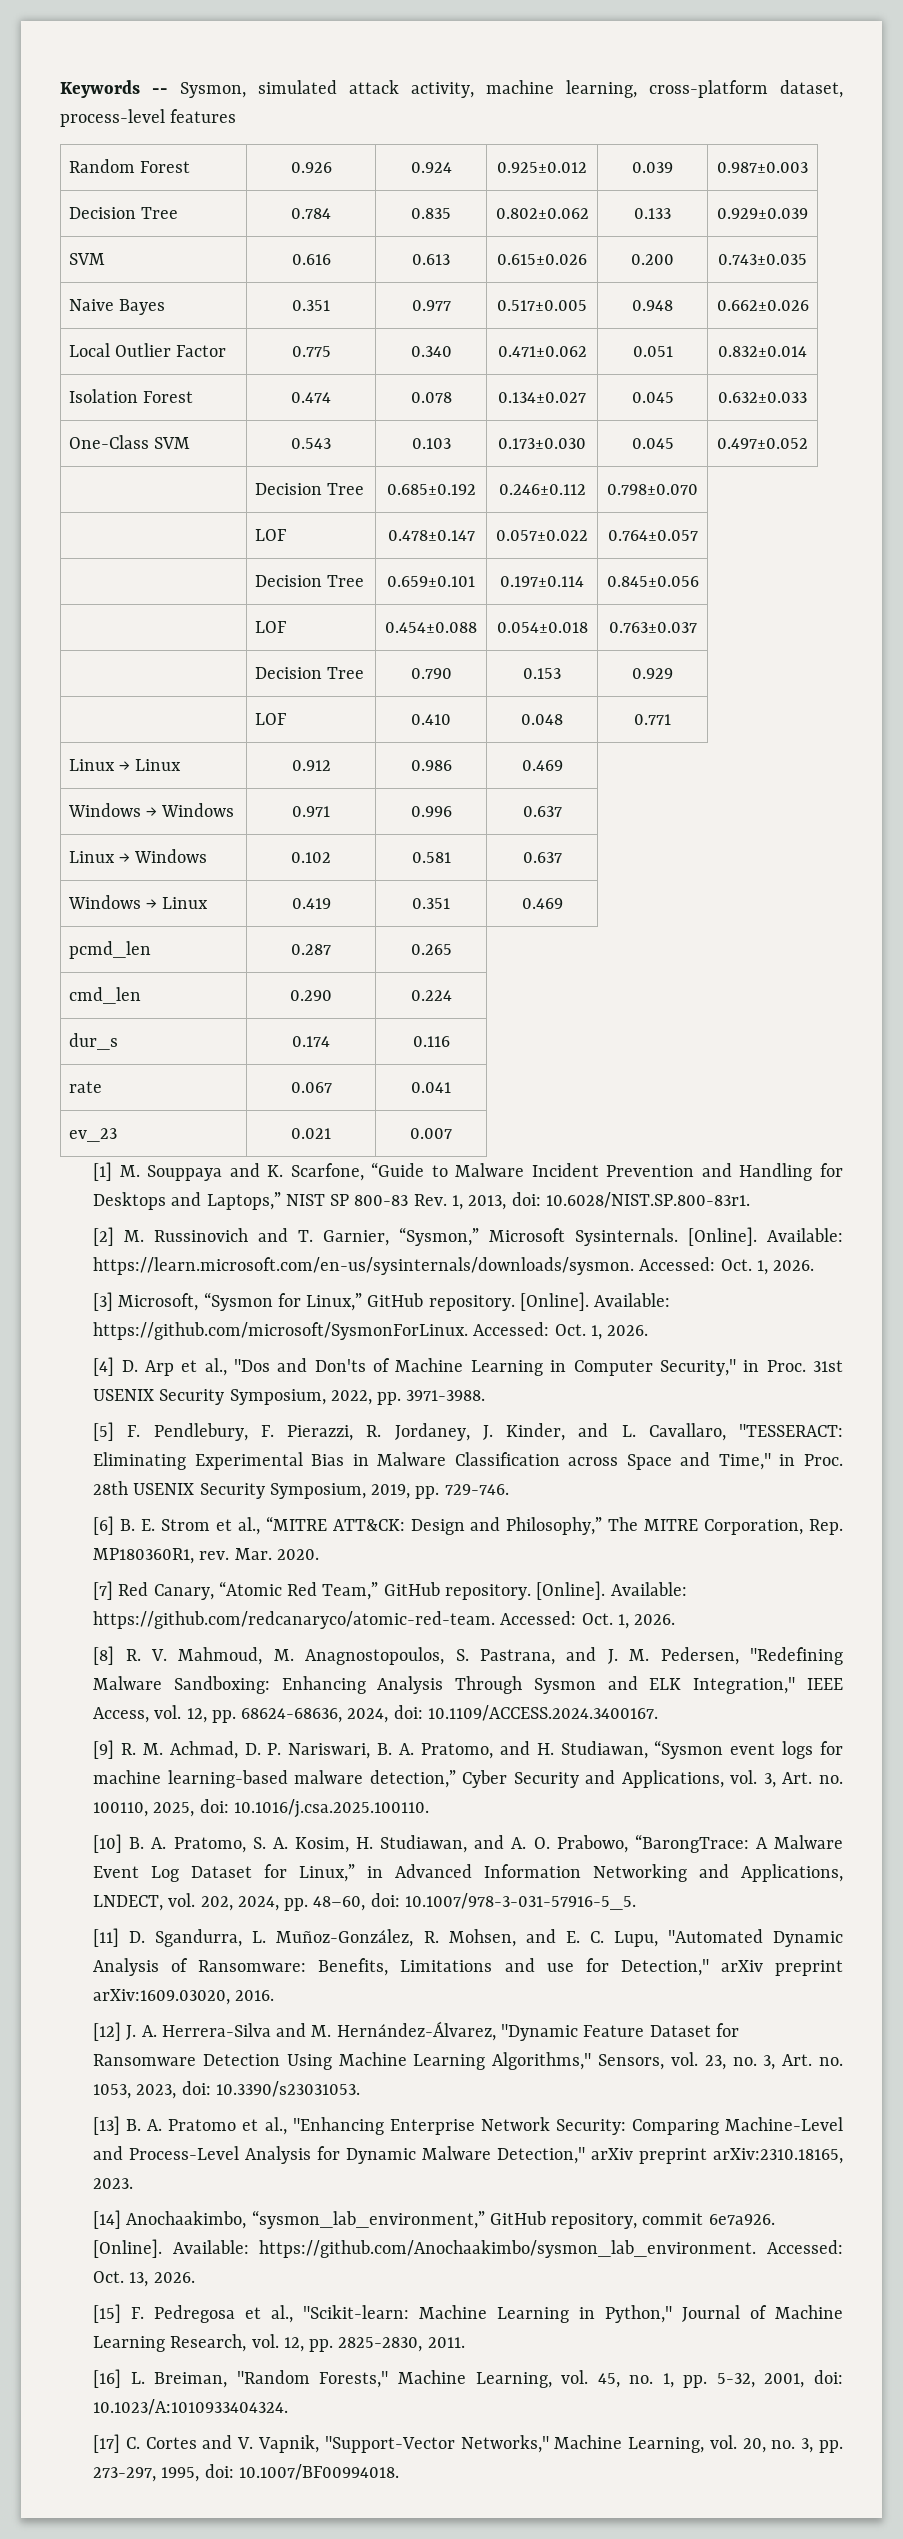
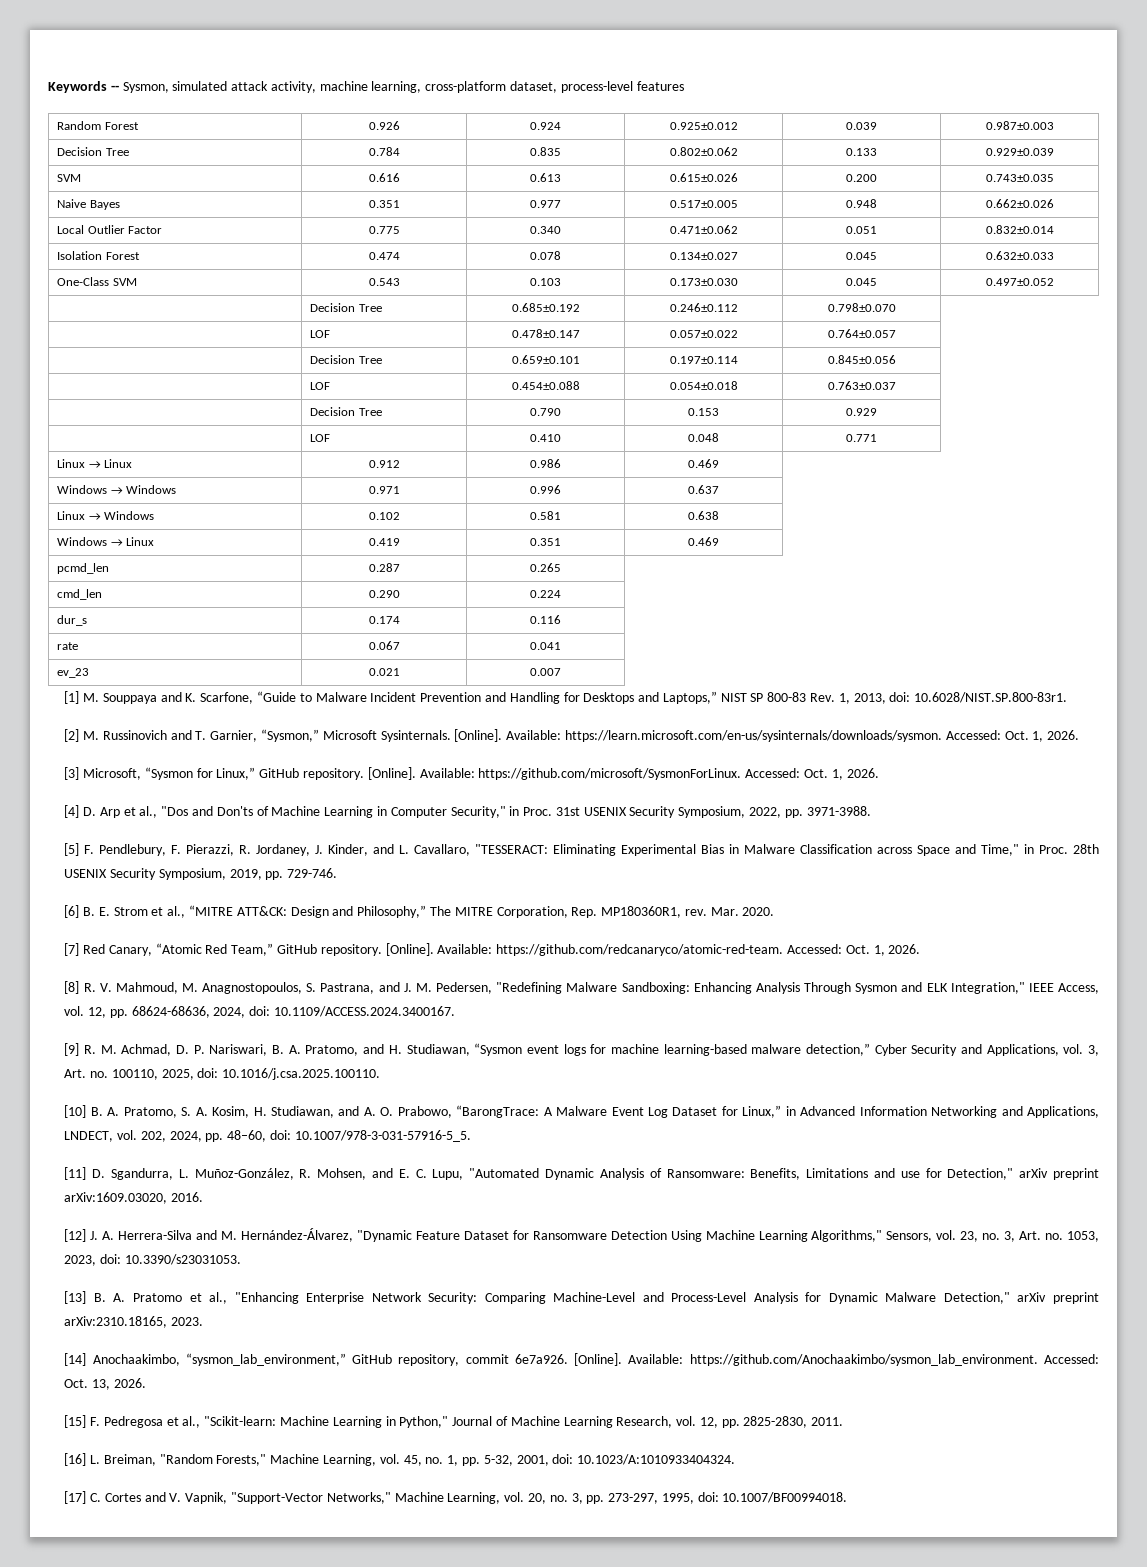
- Linux → Windows | 0.102 | 0.581 | 0.637
+ Linux → Windows | 0.102 | 0.581 | 0.638

